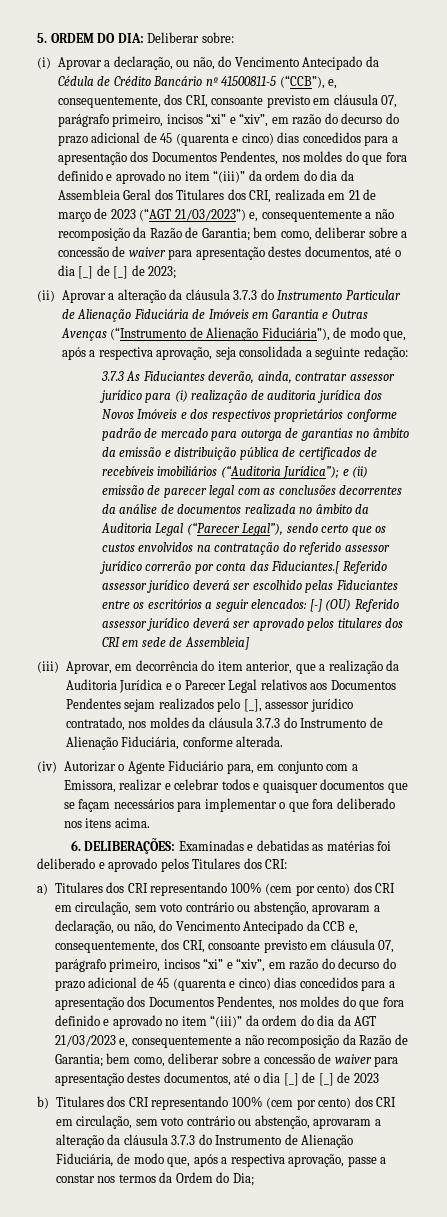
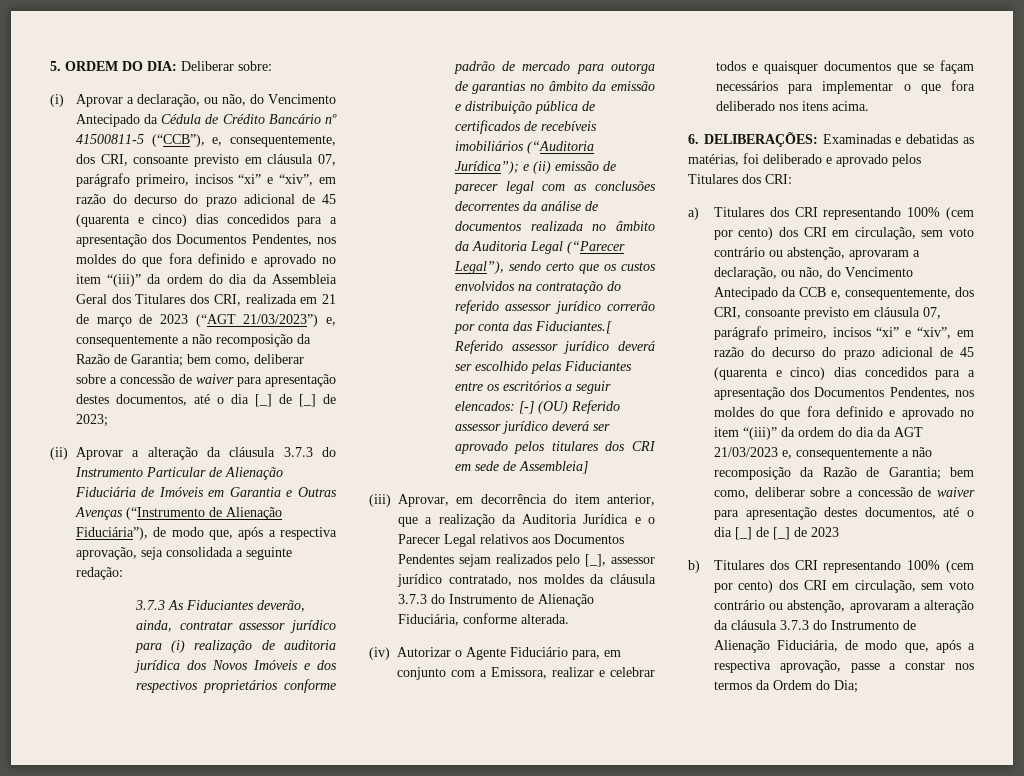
- 6. DELIBERAÇÕES: Examinadas e debatidas as matérias foi deliberado e aprovado pelos Titulares dos CRI:
+ 6. DELIBERAÇÕES: Examinadas e debatidas as matérias, foi deliberado e aprovado pelos Titulares dos CRI:

